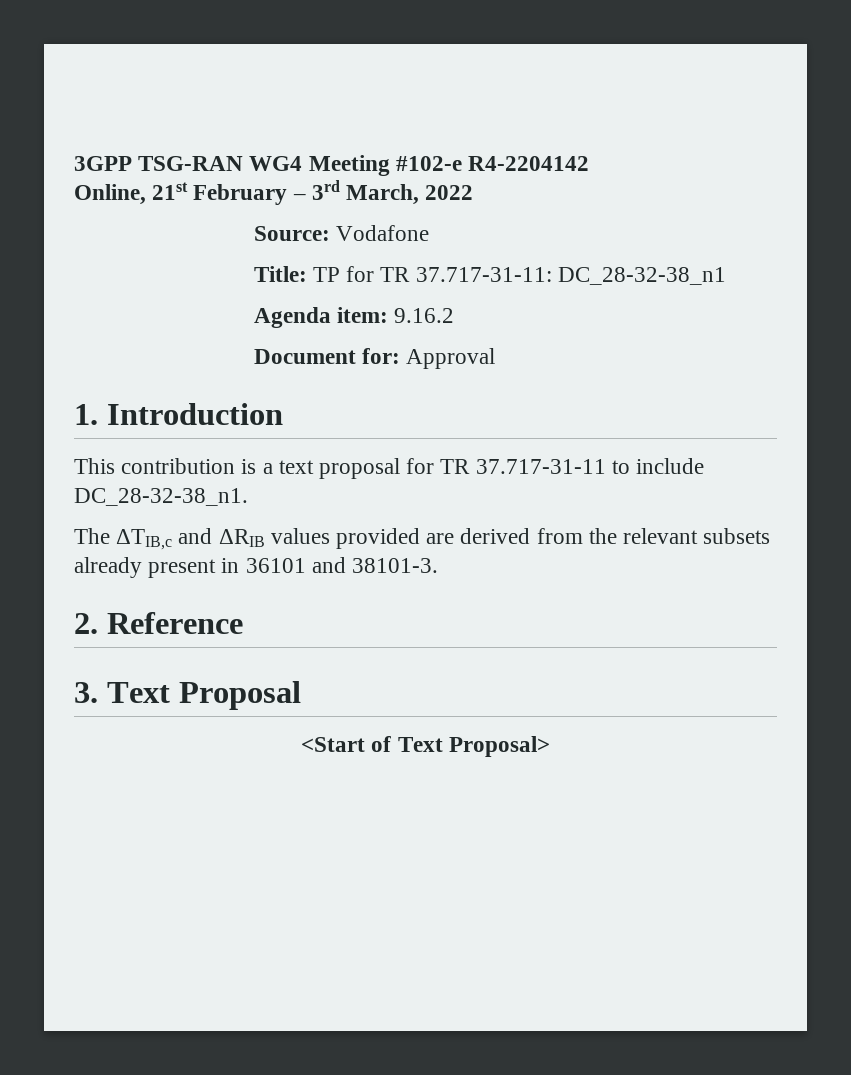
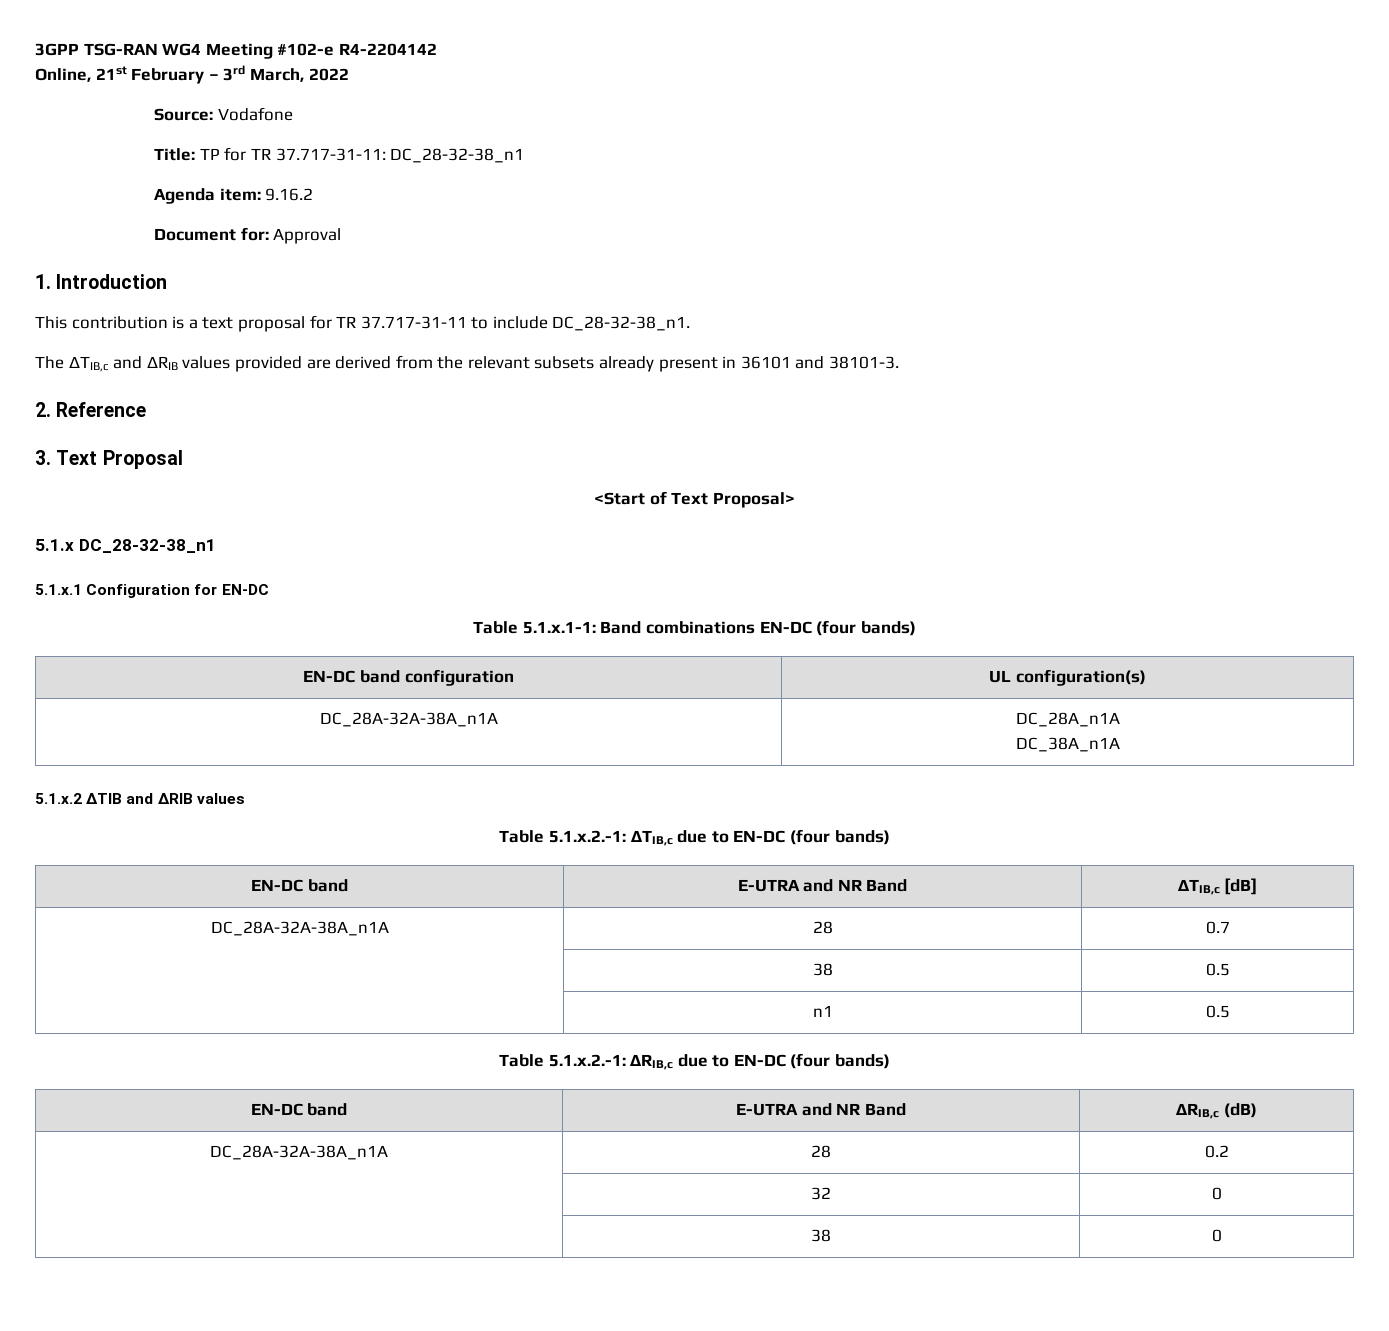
+ 5.1.x DC_28-32-38_n1
+ 5.1.x.1 Configuration for EN-DC
+ Table 5.1.x.1-1: Band combinations EN-DC (four bands)
+ EN-DC band configuration | UL configuration(s)
+ DC_28A-32A-38A_n1A | DC_28A_n1A
+ DC_38A_n1A
+ 5.1.x.2 ∆TIB and ∆RIB values
+ Table 5.1.x.2.-1: ΔTIB,c due to EN-DC (four bands)
+ EN-DC band | E-UTRA and NR Band | ΔTIB,c [dB]
+ DC_28A-32A-38A_n1A | 28 | 0.7
+ | 38 | 0.5
+ | n1 | 0.5
+ Table 5.1.x.2.-1: ΔRIB,c due to EN-DC (four bands)
+ EN-DC band | E-UTRA and NR Band | ΔRIB,c (dB)
+ DC_28A-32A-38A_n1A | 28 | 0.2
+ | 32 | 0
+ | 38 | 0

